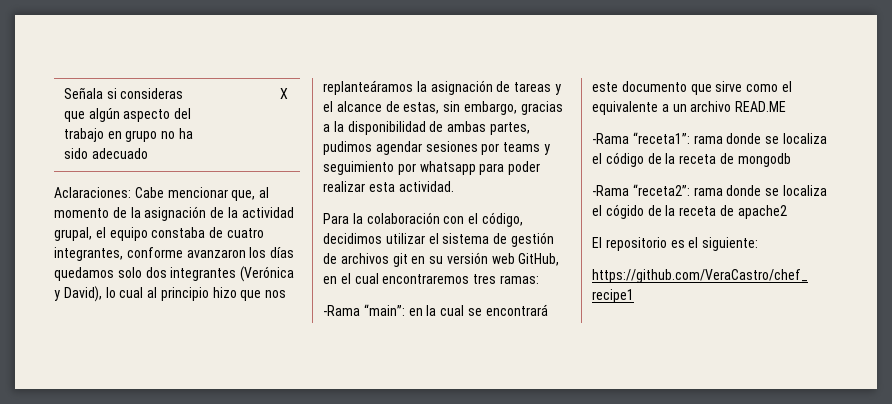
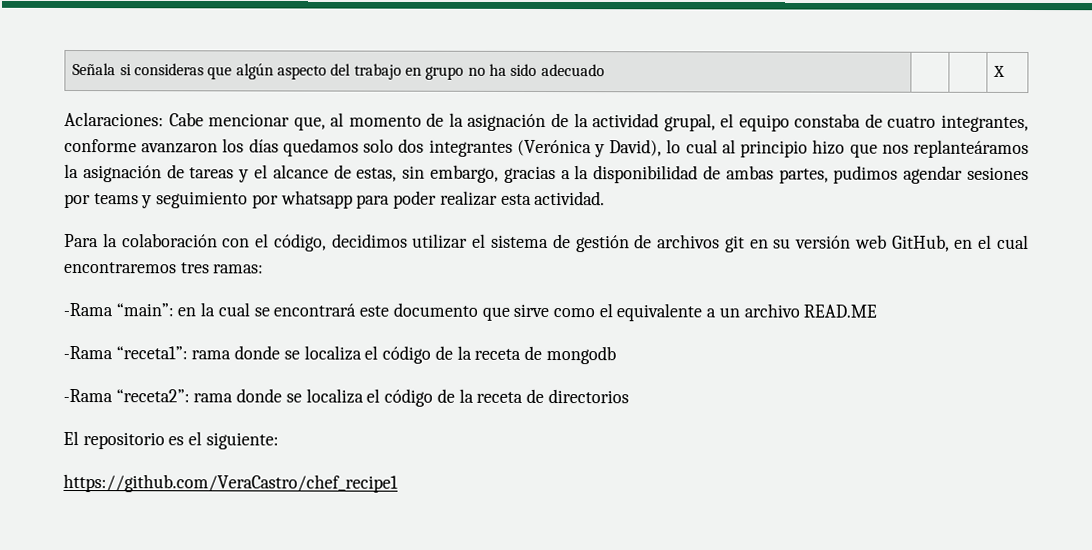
- -Rama “receta2”: rama donde se localiza el cógido de la receta de apache2
+ -Rama “receta2”: rama donde se localiza el código de la receta de directorios

